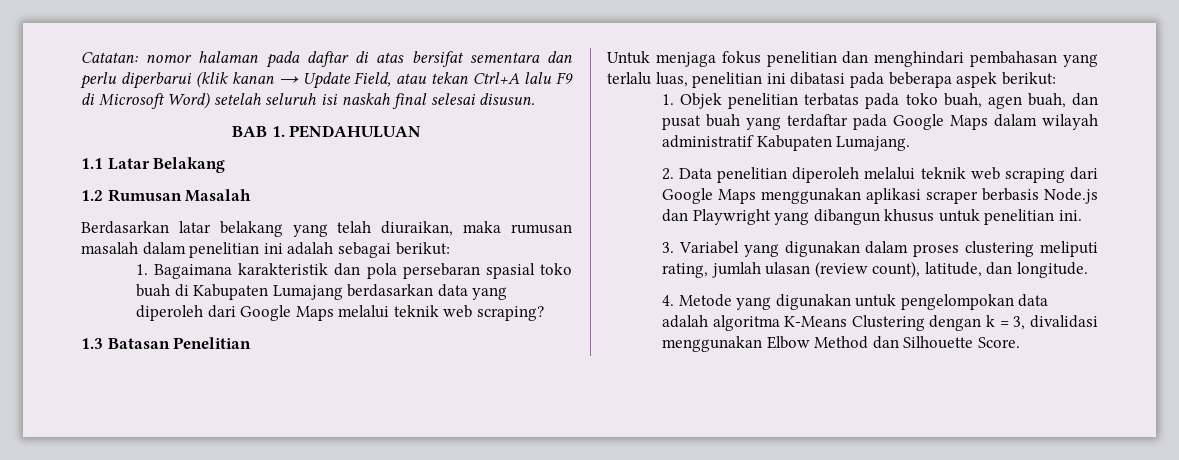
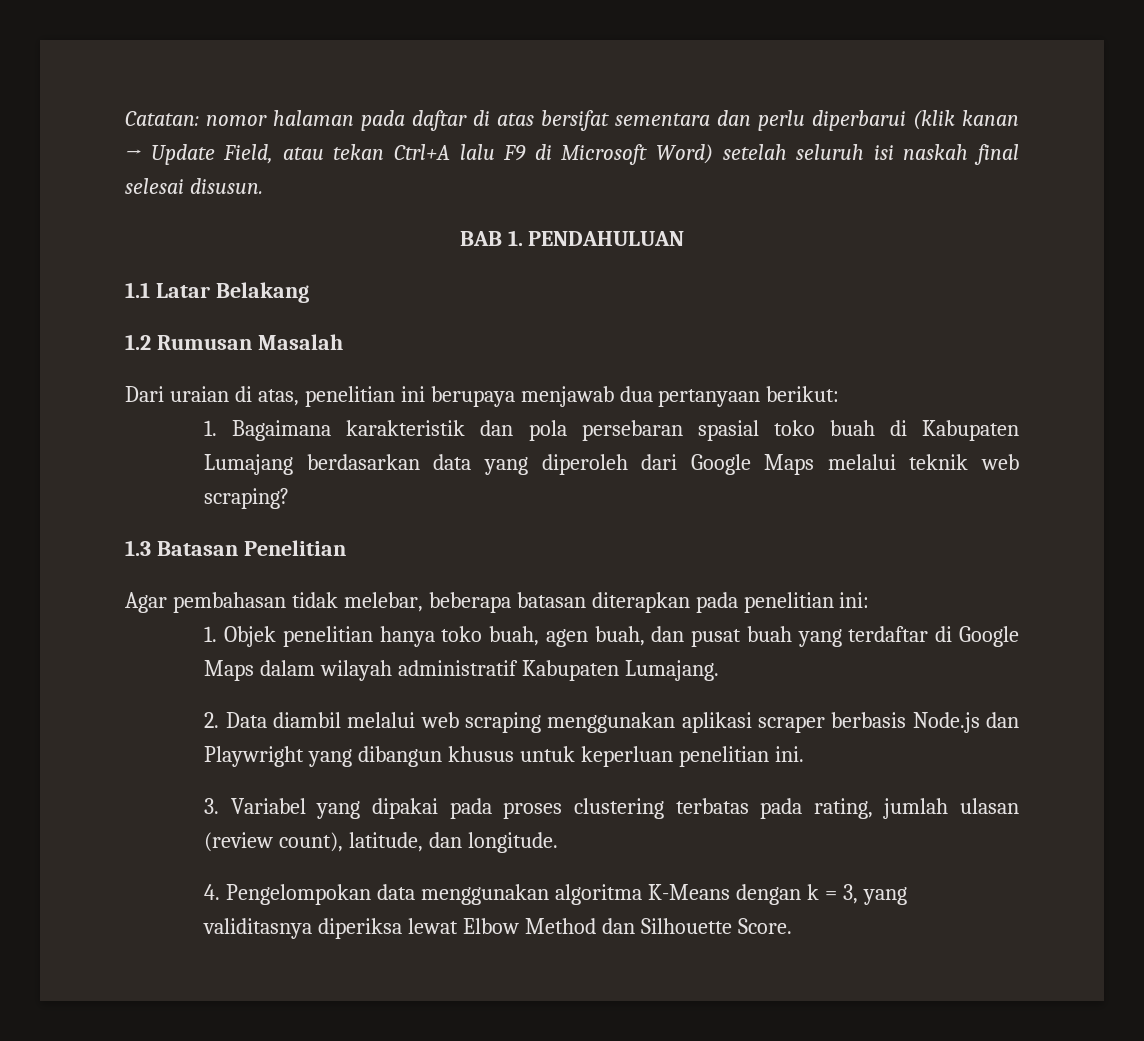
- Berdasarkan latar belakang yang telah diuraikan, maka rumusan masalah dalam penelitian ini adalah sebagai berikut:
+ Dari uraian di atas, penelitian ini berupaya menjawab dua pertanyaan berikut:
- Untuk menjaga fokus penelitian dan menghindari pembahasan yang terlalu luas, penelitian ini dibatasi pada beberapa aspek berikut:
+ Agar pembahasan tidak melebar, beberapa batasan diterapkan pada penelitian ini:
- 1. Objek penelitian terbatas pada toko buah, agen buah, dan pusat buah yang terdaftar pada Google Maps dalam wilayah administratif Kabupaten Lumajang.
+ 1. Objek penelitian hanya toko buah, agen buah, dan pusat buah yang terdaftar di Google Maps dalam wilayah administratif Kabupaten Lumajang.
- 2. Data penelitian diperoleh melalui teknik web scraping dari Google Maps menggunakan aplikasi scraper berbasis Node.js dan Playwright yang dibangun khusus untuk penelitian ini.
+ 2. Data diambil melalui web scraping menggunakan aplikasi scraper berbasis Node.js dan Playwright yang dibangun khusus untuk keperluan penelitian ini.
- 3. Variabel yang digunakan dalam proses clustering meliputi rating, jumlah ulasan (review count), latitude, dan longitude.
+ 3. Variabel yang dipakai pada proses clustering terbatas pada rating, jumlah ulasan (review count), latitude, dan longitude.
- 4. Metode yang digunakan untuk pengelompokan data adalah algoritma K-Means Clustering dengan k = 3, divalidasi menggunakan Elbow Method dan Silhouette Score.
+ 4. Pengelompokan data menggunakan algoritma K-Means dengan k = 3, yang validitasnya diperiksa lewat Elbow Method dan Silhouette Score.

